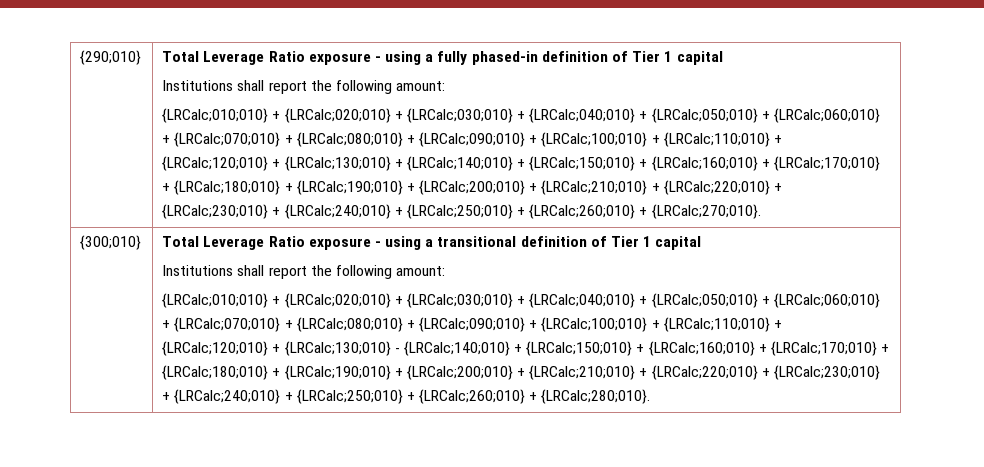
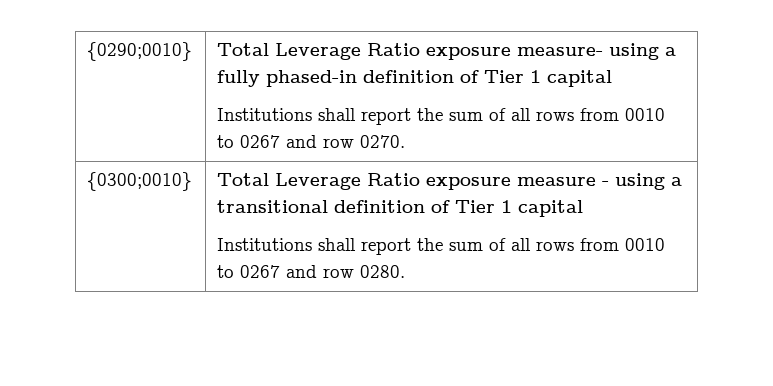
- {290;010} | Total Leverage Ratio exposure - using a fully phased-in definition of Tier 1 capital
- Institutions shall report the following amount:
- {LRCalc;010;010} + {LRCalc;020;010} + {LRCalc;030;010} + {LRCalc;040;010} + {LRCalc;050;010} + {LRCalc;060;010} + {LRCalc;070;010} + {LRCalc;080;010} + {LRCalc;090;010} + {LRCalc;100;010} + {LRCalc;110;010} + {LRCalc;120;010} + {LRCalc;130;010} + {LRCalc;140;010} + {LRCalc;150;010} + {LRCalc;160;010} + {LRCalc;170;010} + {LRCalc;180;010} + {LRCalc;190;010} + {LRCalc;200;010} + {LRCalc;210;010} + {LRCalc;220;010} + {LRCalc;230;010} + {LRCalc;240;010} + {LRCalc;250;010} + {LRCalc;260;010} + {LRCalc;270;010}.
- {300;010} | Total Leverage Ratio exposure - using a transitional definition of Tier 1 capital
- Institutions shall report the following amount:
- {LRCalc;010;010} + {LRCalc;020;010} + {LRCalc;030;010} + {LRCalc;040;010} + {LRCalc;050;010} + {LRCalc;060;010} + {LRCalc;070;010} + {LRCalc;080;010} + {LRCalc;090;010} + {LRCalc;100;010} + {LRCalc;110;010} + {LRCalc;120;010} + {LRCalc;130;010} - {LRCalc;140;010} + {LRCalc;150;010} + {LRCalc;160;010} + {LRCalc;170;010} + {LRCalc;180;010} + {LRCalc;190;010} + {LRCalc;200;010} + {LRCalc;210;010} + {LRCalc;220;010} + {LRCalc;230;010} + {LRCalc;240;010} + {LRCalc;250;010} + {LRCalc;260;010} + {LRCalc;280;010}.
+ {0290;0010} | Total Leverage Ratio exposure measure- using a fully phased-in definition of Tier 1 capital
+ Institutions shall report the sum of all rows from 0010 to 0267 and row 0270.
+ {0300;0010} | Total Leverage Ratio exposure measure - using a transitional definition of Tier 1 capital
+ Institutions shall report the sum of all rows from 0010 to 0267 and row 0280.

